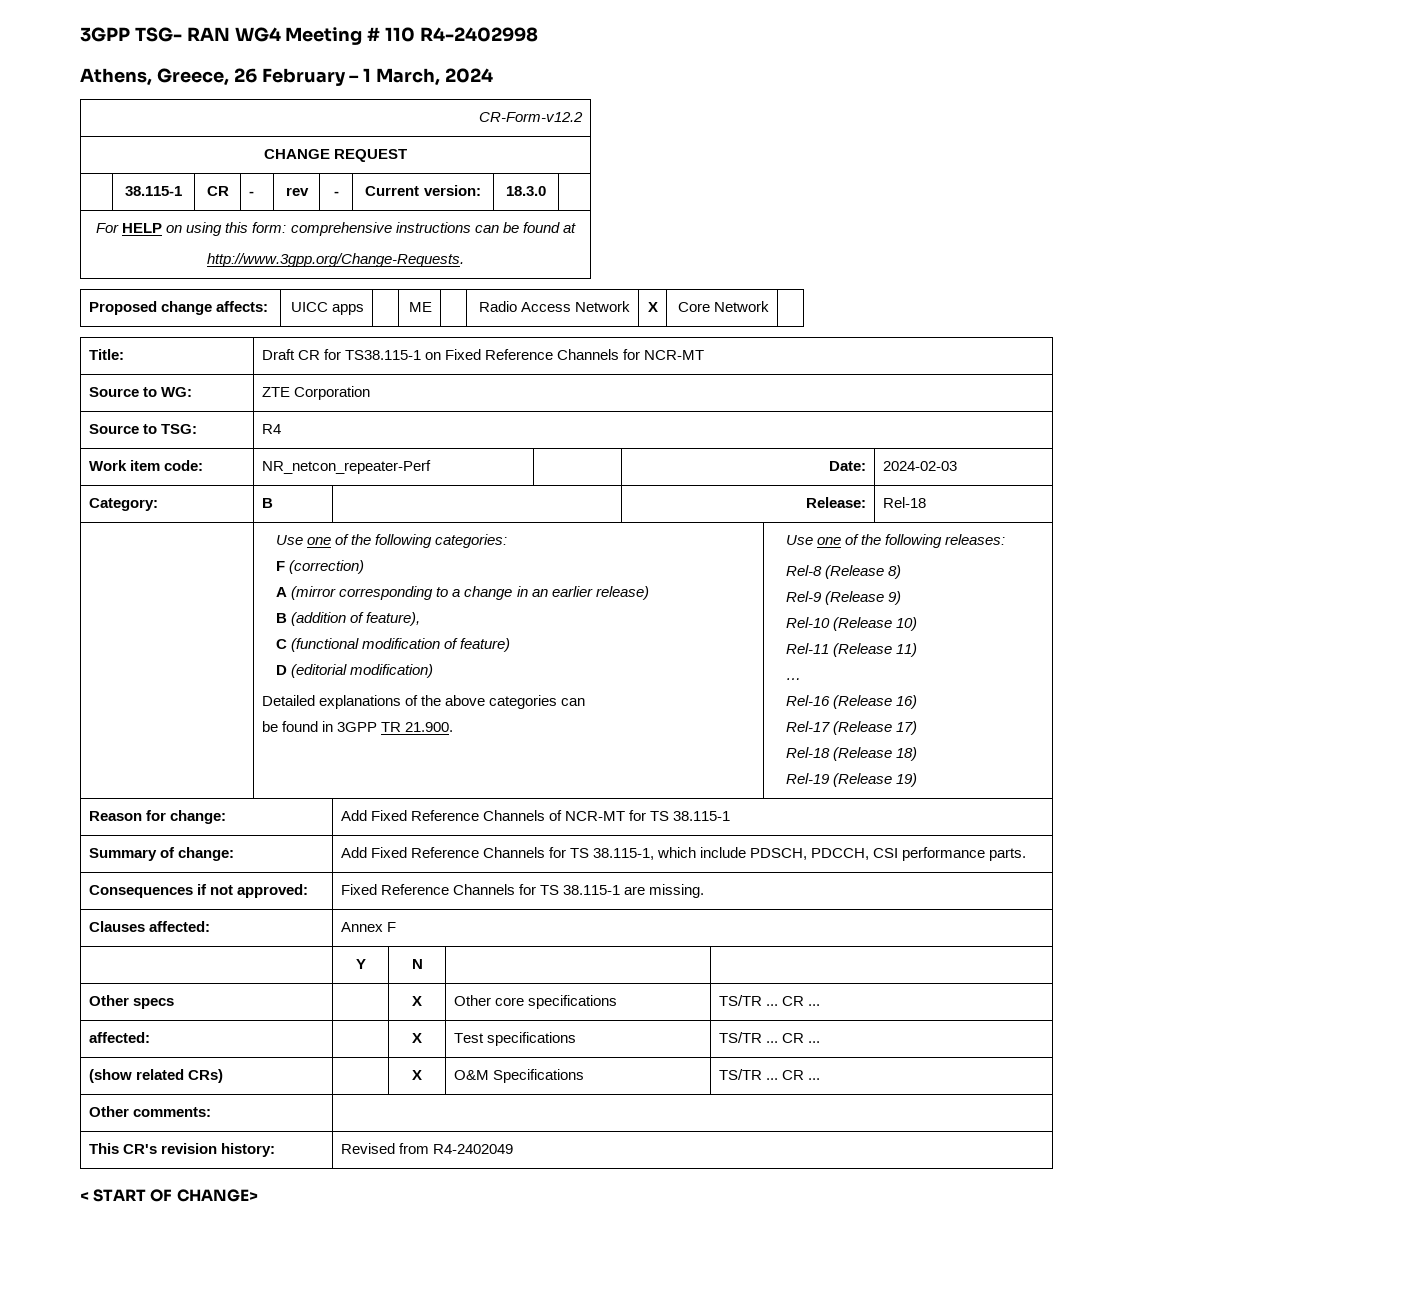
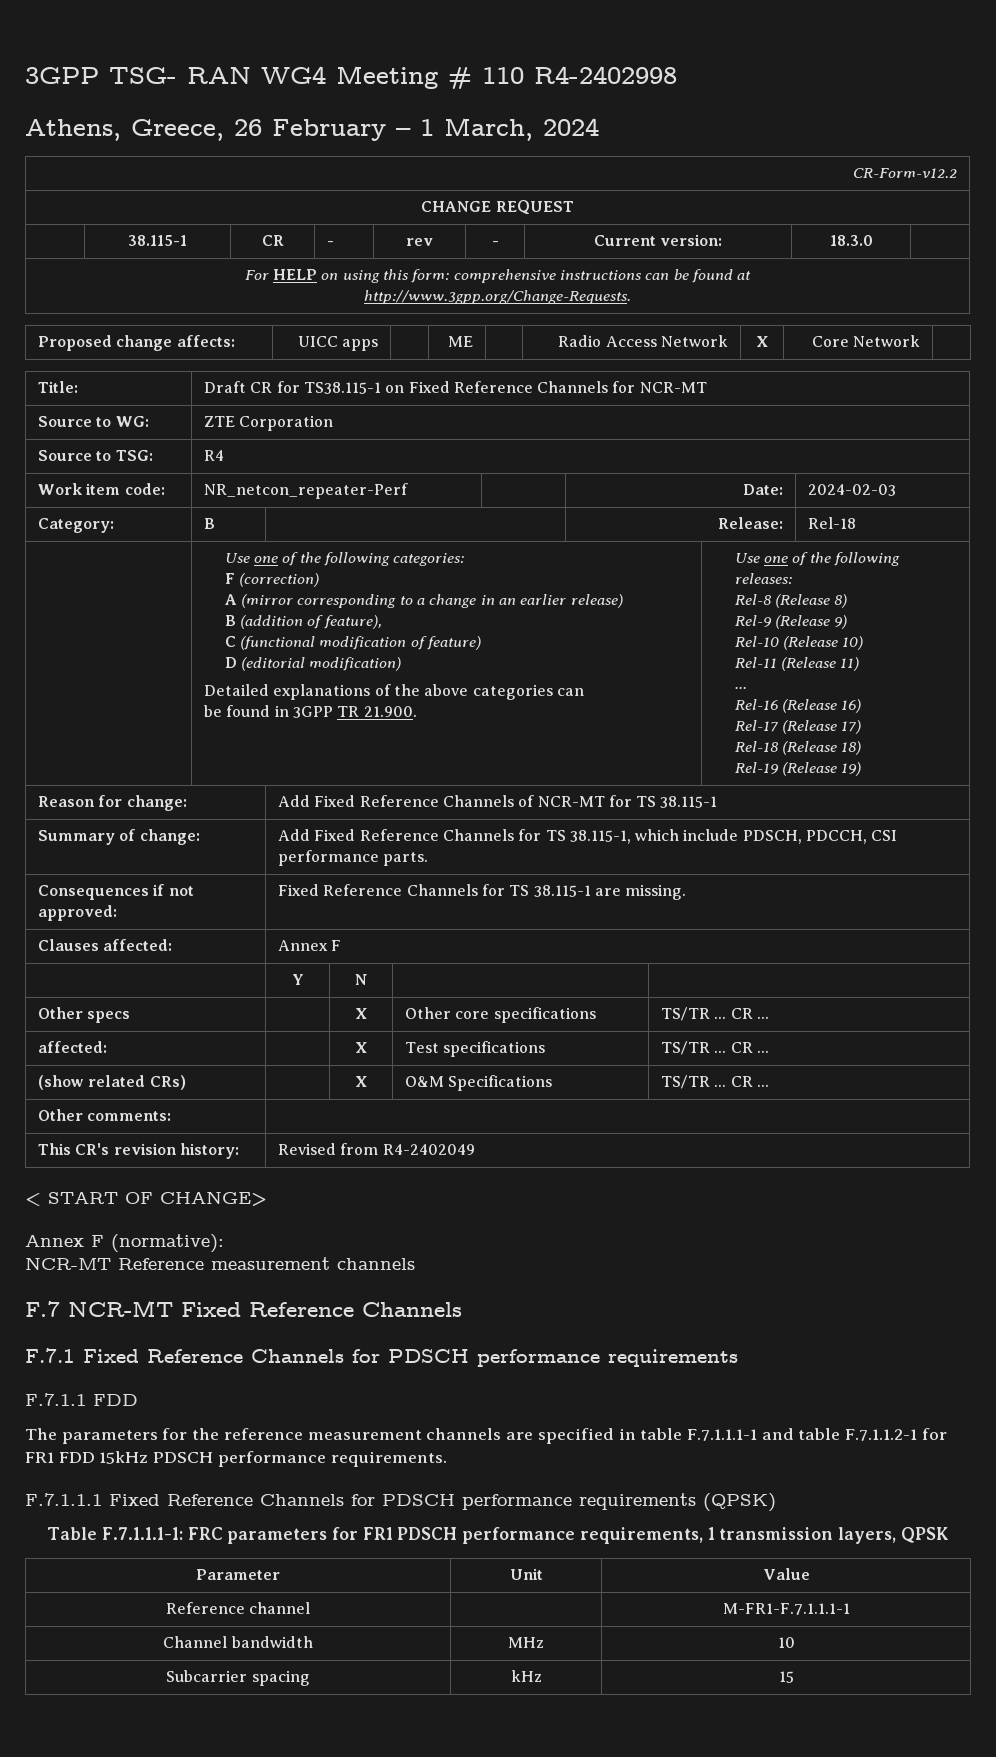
+ Annex F (normative):
+ NCR-MT Reference measurement channels
+ F.7 NCR-MT Fixed Reference Channels
+ F.7.1 Fixed Reference Channels for PDSCH performance requirements
+ F.7.1.1 FDD
+ The parameters for the reference measurement channels are specified in table F.7.1.1.1-1 and table F.7.1.1.2-1 for FR1 FDD 15kHz PDSCH performance requirements.
+ F.7.1.1.1 Fixed Reference Channels for PDSCH performance requirements (QPSK)
+ Table F.7.1.1.1-1: FRC parameters for FR1 PDSCH performance requirements, 1 transmission layers, QPSK
+ Parameter | Unit | Value
+ Reference channel | | M-FR1-F.7.1.1.1-1
+ Channel bandwidth | MHz | 10
+ Subcarrier spacing | kHz | 15

